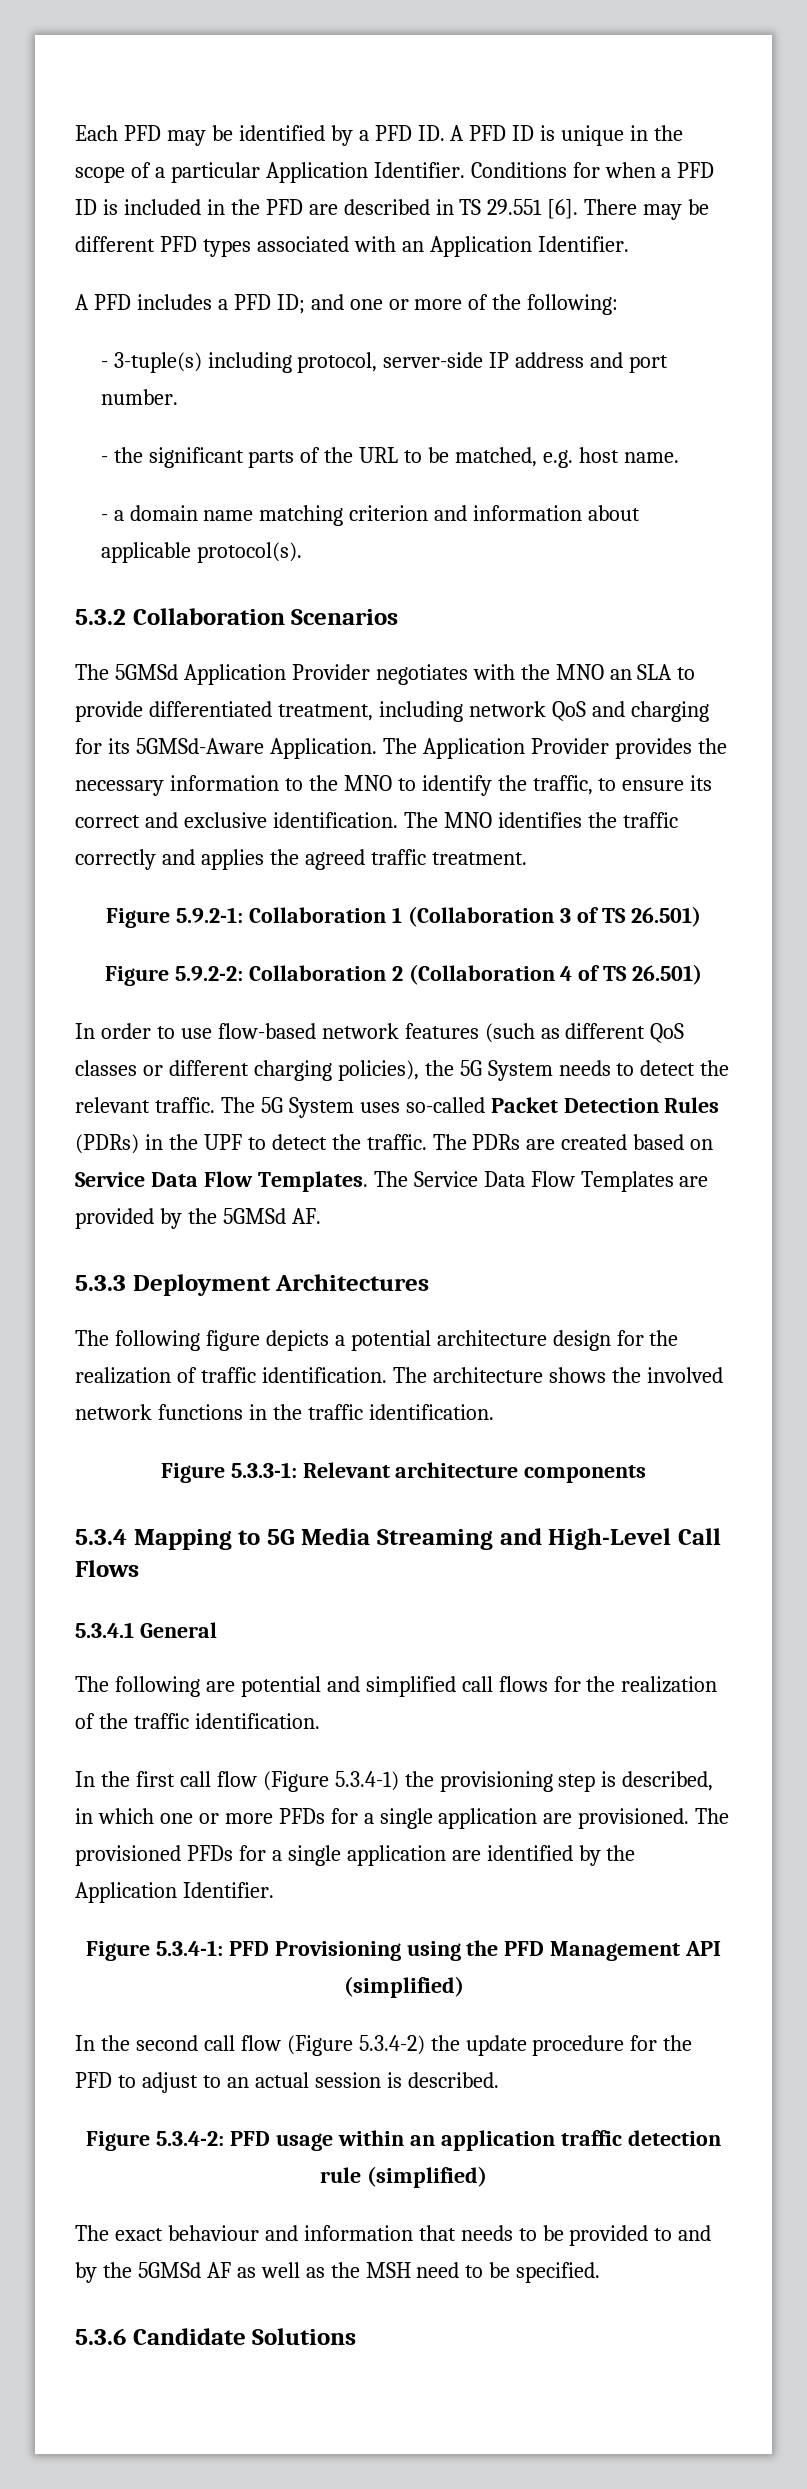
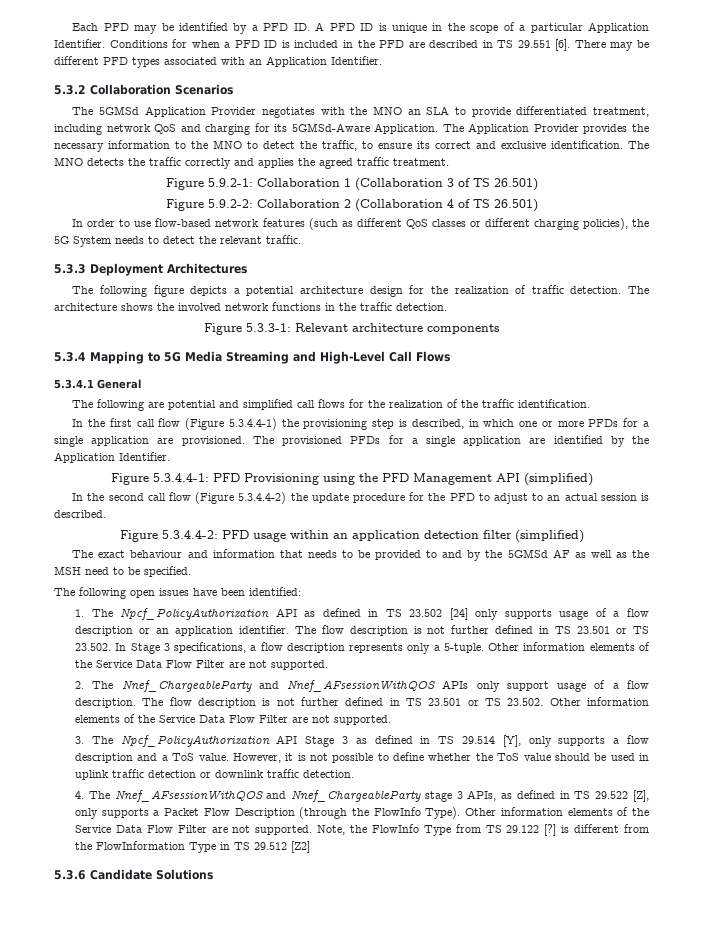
- A PFD includes a PFD ID; and one or more of the following:
- - 3-tuple(s) including protocol, server-side IP address and port number.
- - the significant parts of the URL to be matched, e.g. host name.
- - a domain name matching criterion and information about applicable protocol(s).
- The Application Provider provides the necessary information to the MNO to identify the traffic, to ensure its correct and exclusive identification.
+ The Application Provider provides the necessary information to the MNO to detect the traffic, to ensure its correct and exclusive identification.
- The MNO identifies the traffic correctly and applies the agreed traffic treatment.
+ The MNO detects the traffic correctly and applies the agreed traffic treatment.
- The 5G System uses so-called Packet Detection Rules (PDRs) in the UPF to detect the traffic. The PDRs are created based on Service Data Flow Templates. The Service Data Flow Templates are provided by the 5GMSd AF.
- The following figure depicts a potential architecture design for the realization of traffic identification.
+ The following figure depicts a potential architecture design for the realization of traffic detection.
- The architecture shows the involved network functions in the traffic identification.
+ The architecture shows the involved network functions in the traffic detection.
- In the first call flow (Figure 5.3.4-1) the provisioning step is described, in which one or more PFDs for a single application are provisioned.
+ In the first call flow (Figure 5.3.4.4-1) the provisioning step is described, in which one or more PFDs for a single application are provisioned.
- Figure 5.3.4-1: PFD Provisioning using the PFD Management API (simplified)
+ Figure 5.3.4.4-1: PFD Provisioning using the PFD Management API (simplified)
- In the second call flow (Figure 5.3.4-2) the update procedure for the PFD to adjust to an actual session is described.
+ In the second call flow (Figure 5.3.4.4-2) the update procedure for the PFD to adjust to an actual session is described.
- Figure 5.3.4-2: PFD usage within an application traffic detection rule (simplified)
+ Figure 5.3.4.4-2: PFD usage within an application detection filter (simplified)
+ The following open issues have been identified:
+ 1. The Npcf_PolicyAuthorization API as defined in TS 23.502 [24] only supports usage of a flow description or an application identifier. The flow description is not further defined in TS 23.501 or TS 23.502. In Stage 3 specifications, a flow description represents only a 5-tuple. Other information elements of the Service Data Flow Filter are not supported.
+ 2. The Nnef_ChargeableParty and Nnef_AFsessionWithQOS APIs only support usage of a flow description. The flow description is not further defined in TS 23.501 or TS 23.502. Other information elements of the Service Data Flow Filter are not supported.
+ 3. The Npcf_PolicyAuthorization API Stage 3 as defined in TS 29.514 [Y], only supports a flow description and a ToS value. However, it is not possible to define whether the ToS value should be used in uplink traffic detection or downlink traffic detection.
+ 4. The Nnef_AFsessionWithQOS and Nnef_ChargeableParty stage 3 APIs, as defined in TS 29.522 [Z], only supports a Packet Flow Description (through the FlowInfo Type). Other information elements of the Service Data Flow Filter are not supported. Note, the FlowInfo Type from TS 29.122 [?] is different from the FlowInformation Type in TS 29.512 [Z2]

